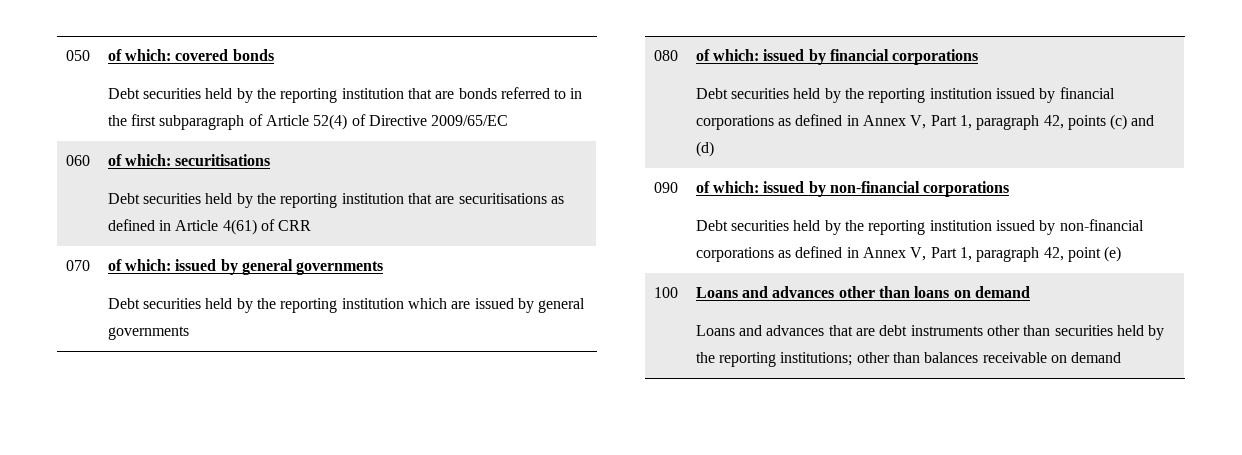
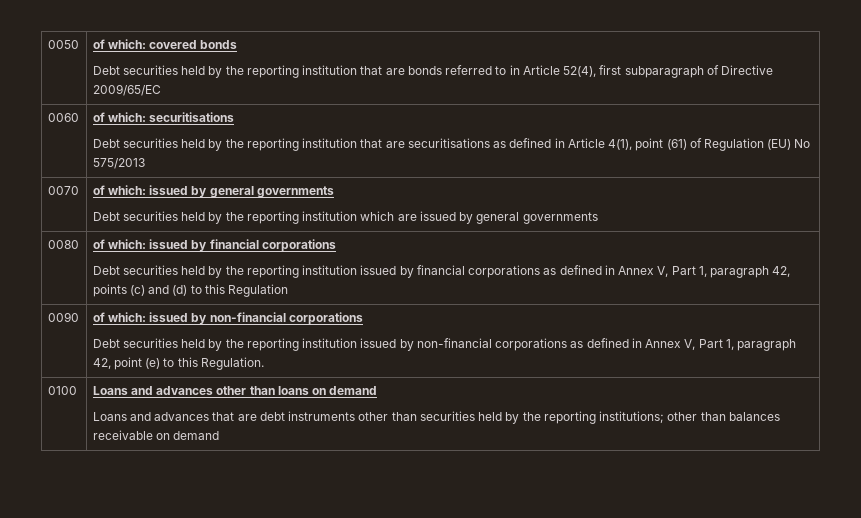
- 050 | of which: covered bonds
- Debt securities held by the reporting institution that are bonds referred to in the first subparagraph of Article 52(4) of Directive 2009/65/EC
+ 0050 | of which: covered bonds
+ Debt securities held by the reporting institution that are bonds referred to in Article 52(4), first subparagraph of Directive 2009/65/EC
- 060 | of which: securitisations
- Debt securities held by the reporting institution that are securitisations as defined in Article 4(61) of CRR
- 070 | of which: issued by general governments
+ 0060 | of which: securitisations
+ Debt securities held by the reporting institution that are securitisations as defined in Article 4(1), point (61) of Regulation (EU) No 575/2013
+ 0070 | of which: issued by general governments
- 080 | of which: issued by financial corporations
- Debt securities held by the reporting institution issued by financial corporations as defined in Annex V, Part 1, paragraph 42, points (c) and (d)
- 090 | of which: issued by non-financial corporations
- Debt securities held by the reporting institution issued by non-financial corporations as defined in Annex V, Part 1, paragraph 42, point (e)
- 100 | Loans and advances other than loans on demand
+ 0080 | of which: issued by financial corporations
+ Debt securities held by the reporting institution issued by financial corporations as defined in Annex V, Part 1, paragraph 42, points (c) and (d) to this Regulation
+ 0090 | of which: issued by non-financial corporations
+ Debt securities held by the reporting institution issued by non-financial corporations as defined in Annex V, Part 1, paragraph 42, point (e) to this Regulation.
+ 0100 | Loans and advances other than loans on demand

